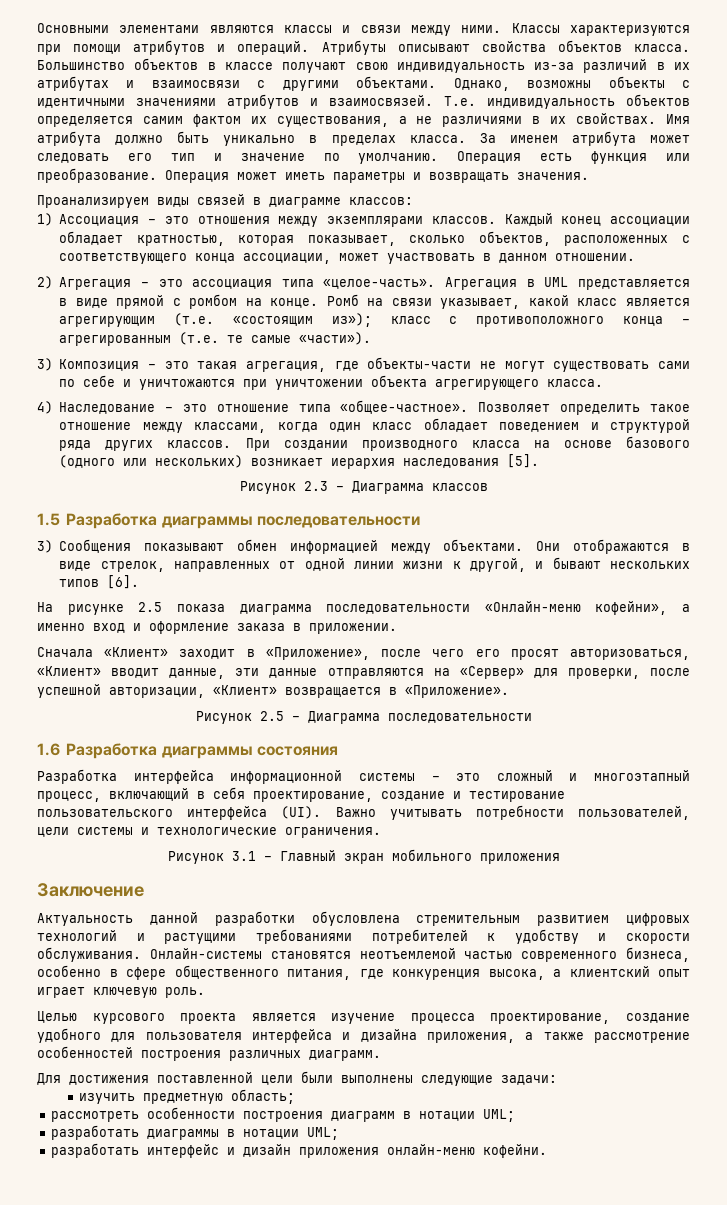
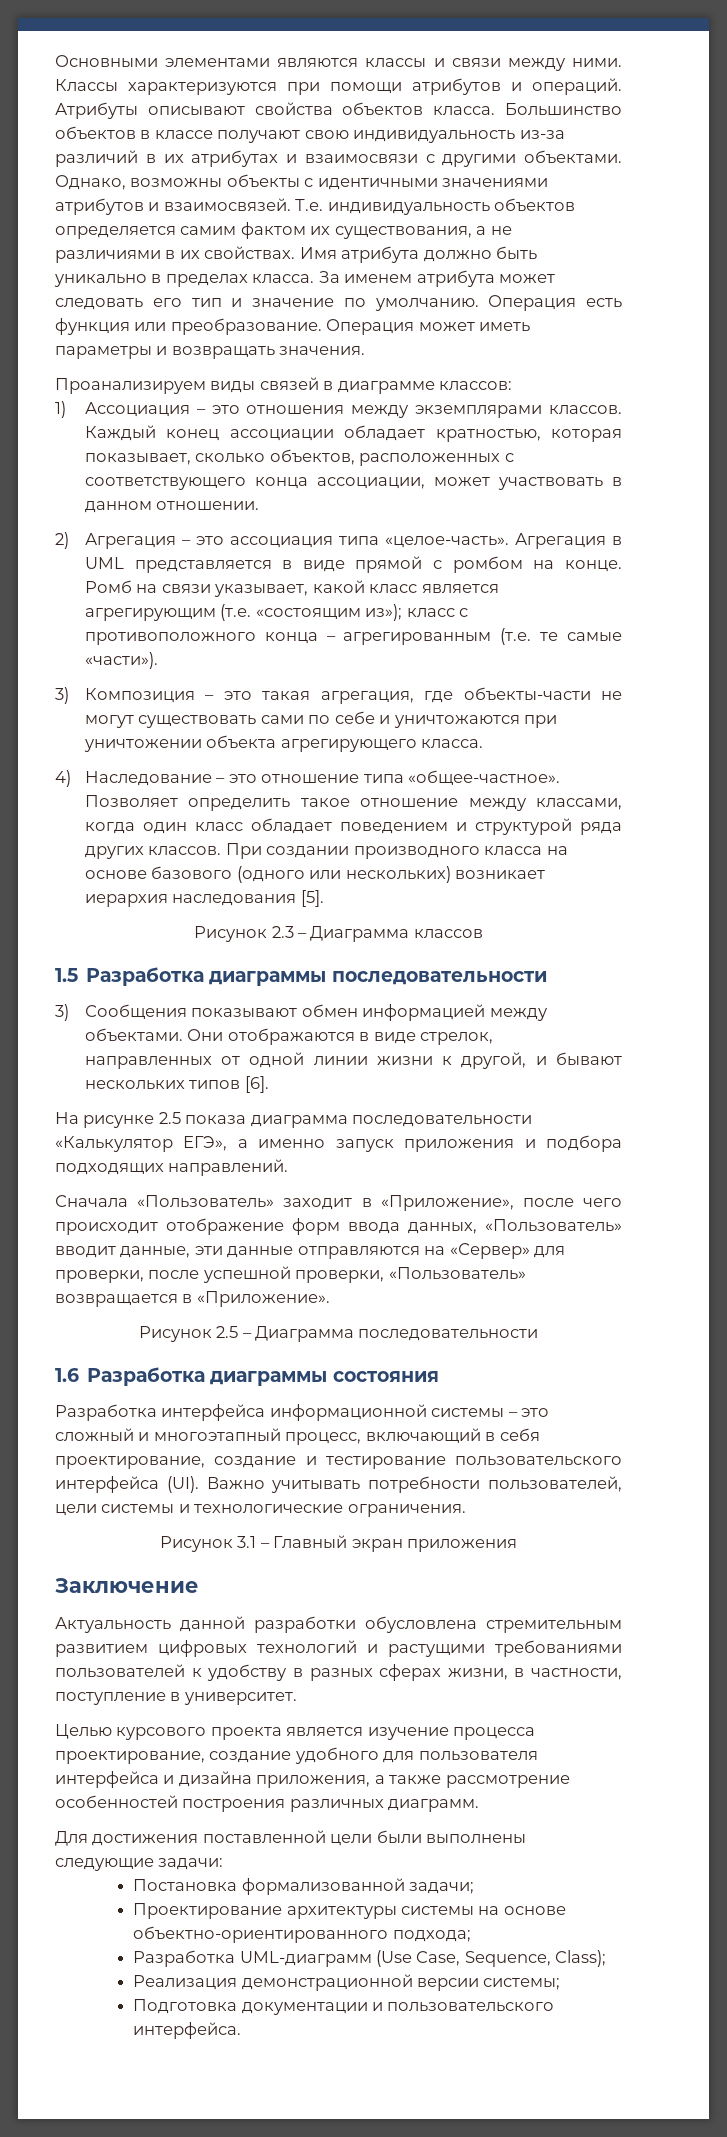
- На рисунке 2.5 показа диаграмма последовательности «Онлайн-меню кофейни», а именно вход и оформление заказа в приложении.
+ На рисунке 2.5 показа диаграмма последовательности «Калькулятор ЕГЭ», а именно запуск приложения и подбора подходящих направлений.
- Сначала «Клиент» заходит в «Приложение», после чего его просят авторизоваться, «Клиент» вводит данные, эти данные отправляются на «Сервер» для проверки, после успешной авторизации, «Клиент» возвращается в «Приложение».
+ Сначала «Пользователь» заходит в «Приложение», после чего происходит отображение форм ввода данных, «Пользователь» вводит данные, эти данные отправляются на «Сервер» для проверки, после успешной проверки, «Пользователь» возвращается в «Приложение».
- Рисунок 3.1 – Главный экран мобильного приложения
+ Рисунок 3.1 – Главный экран приложения
- Актуальность данной разработки обусловлена стремительным развитием цифровых технологий и растущими требованиями потребителей к удобству и скорости обслуживания. Онлайн-системы становятся неотъемлемой частью современного бизнеса, особенно в сфере общественного питания, где конкуренция высока, а клиентский опыт играет ключевую роль.
+ Актуальность данной разработки обусловлена стремительным развитием цифровых технологий и растущими требованиями пользователей к удобству в разных сферах жизни, в частности, поступление в университет.
- изучить предметную область;
- рассмотреть особенности построения диаграмм в нотации UML;
- разработать диаграммы в нотации UML;
- разработать интерфейс и дизайн приложения онлайн-меню кофейни.
+ Постановка формализованной задачи;
+ Проектирование архитектуры системы на основе объектно-ориентированного подхода;
+ Разработка UML-диаграмм (Use Case, Sequence, Class);
+ Реализация демонстрационной версии системы;
+ Подготовка документации и пользовательского интерфейса.

